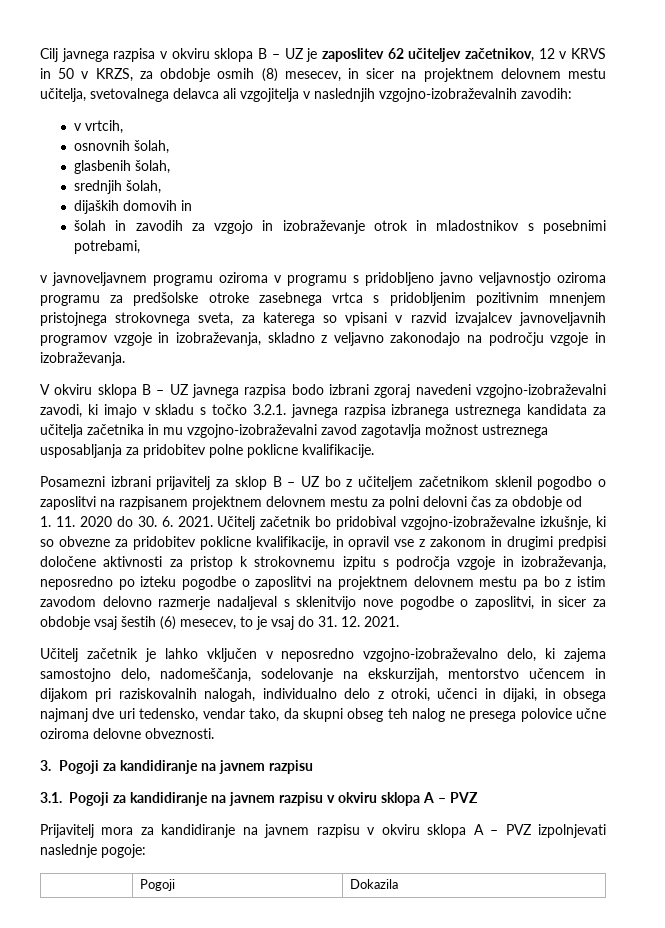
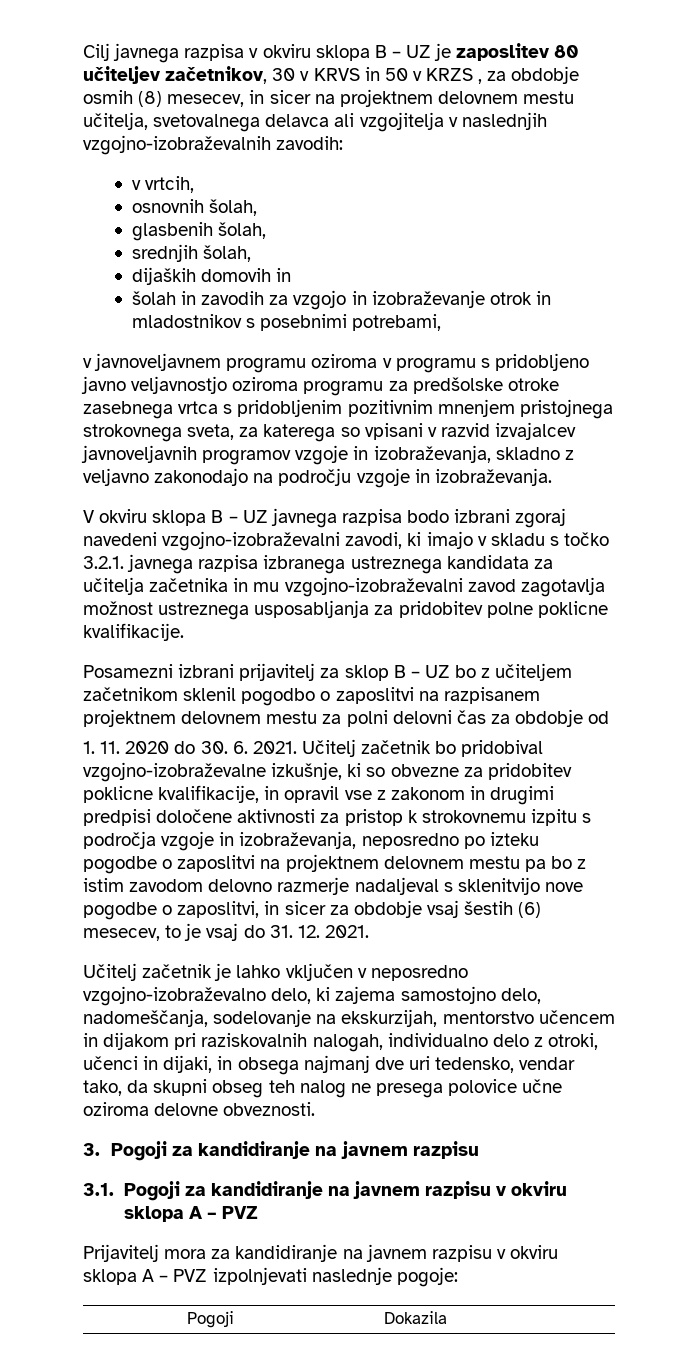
- Cilj javnega razpisa v okviru sklopa B – UZ je zaposlitev 62 učiteljev začetnikov, 12 v KRVS in 50 v KRZS, za obdobje osmih (8) mesecev, in sicer na projektnem delovnem mestu učitelja, svetovalnega delavca ali vzgojitelja v naslednjih vzgojno-izobraževalnih zavodih:
+ Cilj javnega razpisa v okviru sklopa B – UZ je zaposlitev 80 učiteljev začetnikov, 30 v KRVS in 50 v KRZS , za obdobje osmih (8) mesecev, in sicer na projektnem delovnem mestu učitelja, svetovalnega delavca ali vzgojitelja v naslednjih vzgojno-izobraževalnih zavodih:

